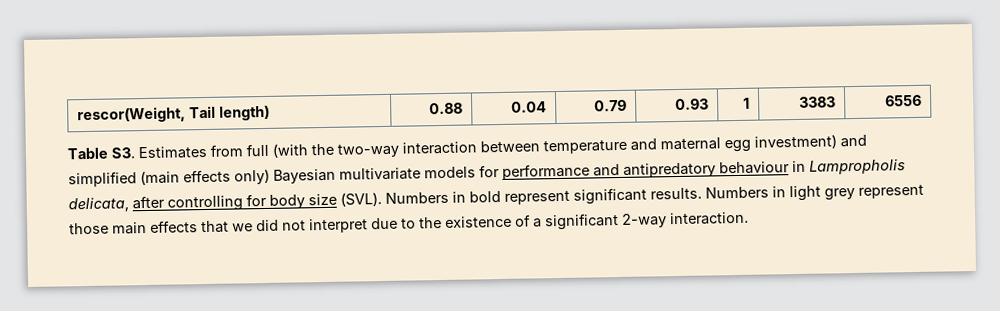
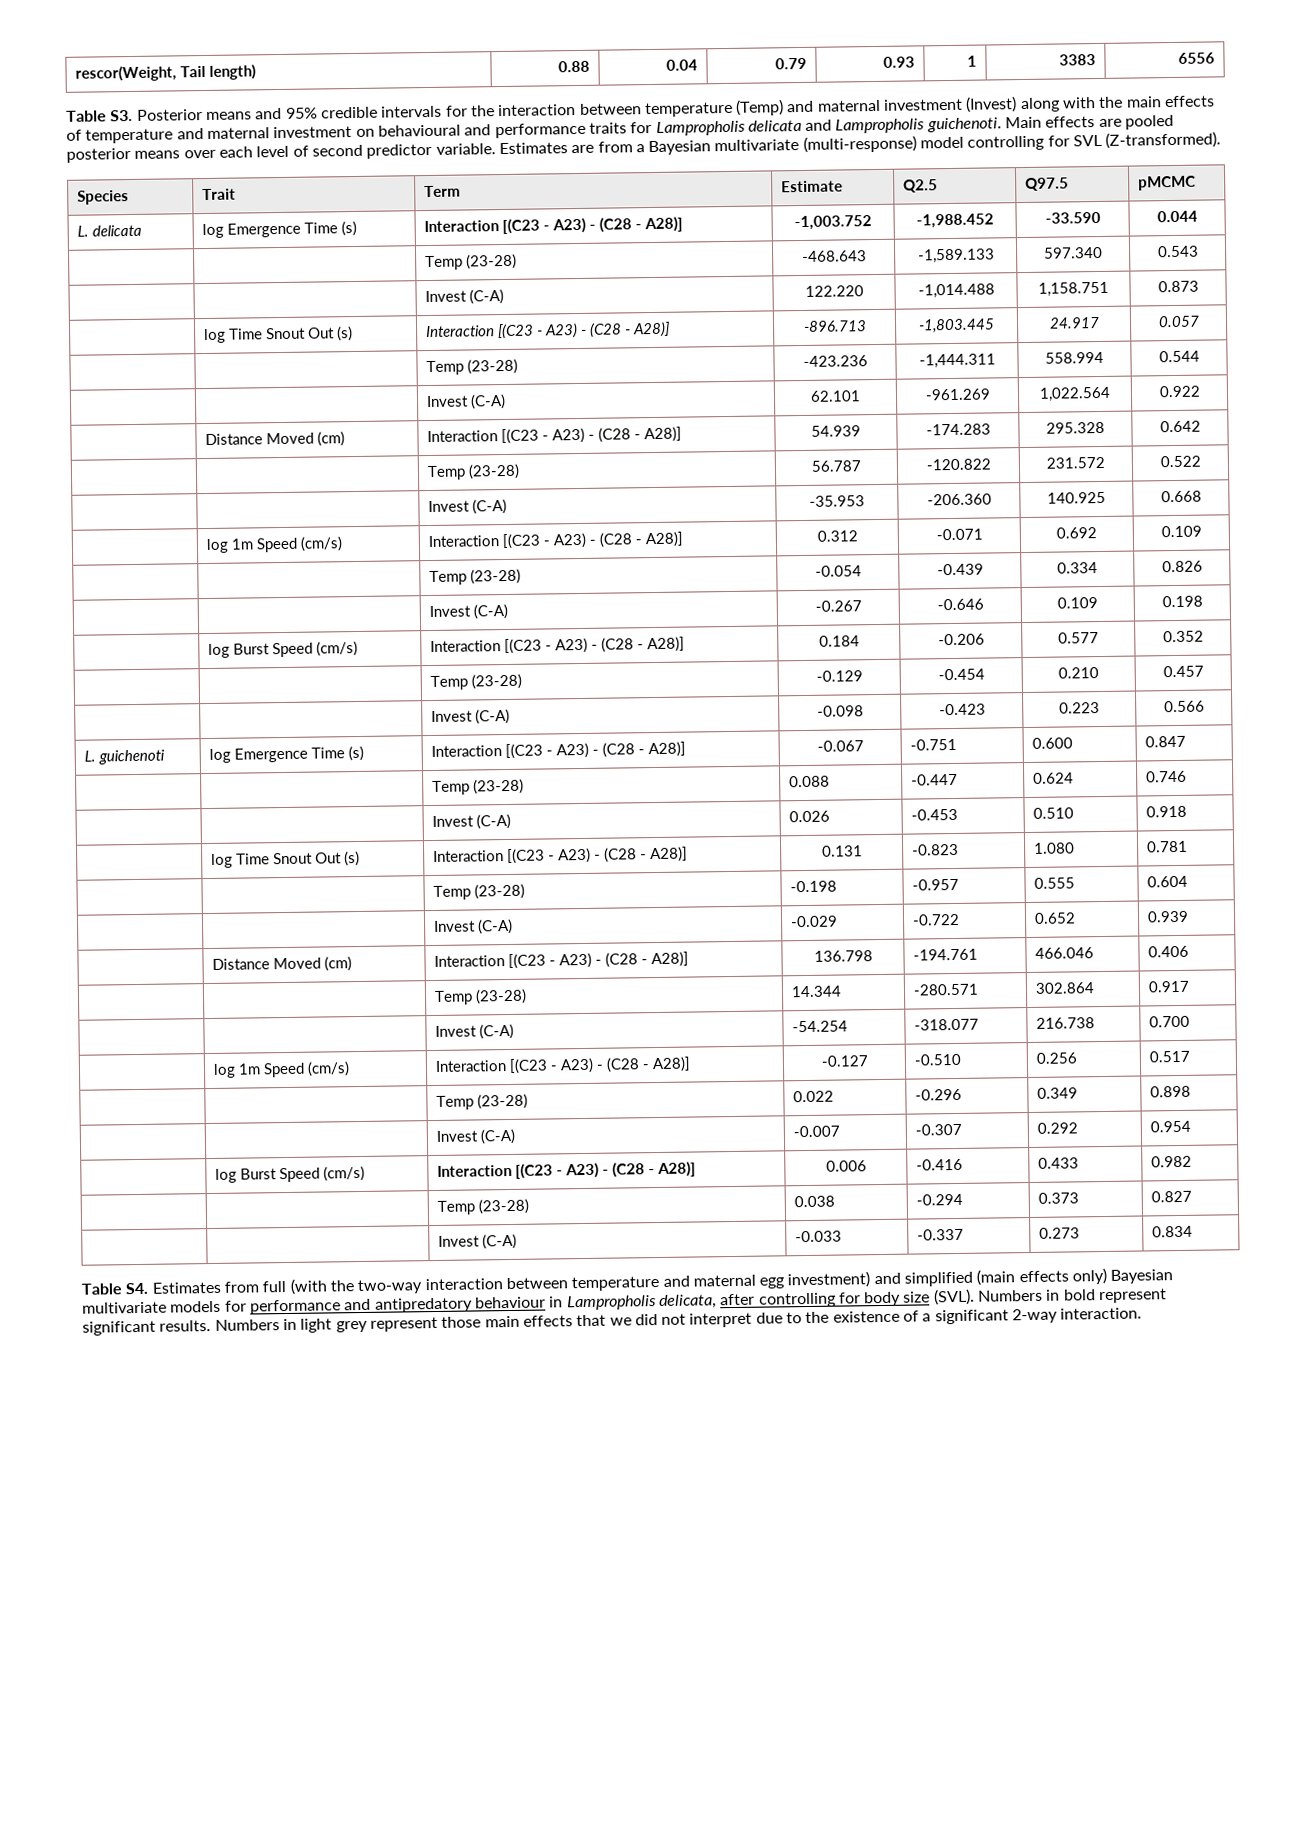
- Table S3. Estimates from full (with the two-way interaction between temperature and maternal egg investment) and simplified (main effects only) Bayesian multivariate models for performance and antipredatory behaviour in Lampropholis delicata, after controlling for body size (SVL).
+ Table S3. Posterior means and 95% credible intervals for the interaction between temperature (Temp) and maternal investment (Invest) along with the main effects of temperature and maternal investment on behavioural and performance traits for Lampropholis delicata and Lampropholis guichenoti. Main effects are pooled posterior means over each level of second predictor variable. Estimates are from a Bayesian multivariate (multi-response) model controlling for SVL (Z-transformed).
+ Species | Trait | Term | Estimate | Q2.5 | Q97.5 | pMCMC
+ L. delicata | log Emergence Time (s) | Interaction [(C23 - A23) - (C28 - A28)] | -1,003.752 | -1,988.452 | -33.590 | 0.044
+ | | Temp (23-28) | -468.643 | -1,589.133 | 597.340 | 0.543
+ | | Invest (C-A) | 122.220 | -1,014.488 | 1,158.751 | 0.873
+ | log Time Snout Out (s) | Interaction [(C23 - A23) - (C28 - A28)] | -896.713 | -1,803.445 | 24.917 | 0.057
+ | | Temp (23-28) | -423.236 | -1,444.311 | 558.994 | 0.544
+ | | Invest (C-A) | 62.101 | -961.269 | 1,022.564 | 0.922
+ | Distance Moved (cm) | Interaction [(C23 - A23) - (C28 - A28)] | 54.939 | -174.283 | 295.328 | 0.642
+ | | Temp (23-28) | 56.787 | -120.822 | 231.572 | 0.522
+ | | Invest (C-A) | -35.953 | -206.360 | 140.925 | 0.668
+ | log 1m Speed (cm/s) | Interaction [(C23 - A23) - (C28 - A28)] | 0.312 | -0.071 | 0.692 | 0.109
+ | | Temp (23-28) | -0.054 | -0.439 | 0.334 | 0.826
+ | | Invest (C-A) | -0.267 | -0.646 | 0.109 | 0.198
+ | log Burst Speed (cm/s) | Interaction [(C23 - A23) - (C28 - A28)] | 0.184 | -0.206 | 0.577 | 0.352
+ | | Temp (23-28) | -0.129 | -0.454 | 0.210 | 0.457
+ | | Invest (C-A) | -0.098 | -0.423 | 0.223 | 0.566
+ L. guichenoti | log Emergence Time (s) | Interaction [(C23 - A23) - (C28 - A28)] | -0.067 | -0.751 | 0.600 | 0.847
+ | | Temp (23-28) | 0.088 | -0.447 | 0.624 | 0.746
+ | | Invest (C-A) | 0.026 | -0.453 | 0.510 | 0.918
+ | log Time Snout Out (s) | Interaction [(C23 - A23) - (C28 - A28)] | 0.131 | -0.823 | 1.080 | 0.781
+ | | Temp (23-28) | -0.198 | -0.957 | 0.555 | 0.604
+ | | Invest (C-A) | -0.029 | -0.722 | 0.652 | 0.939
+ | Distance Moved (cm) | Interaction [(C23 - A23) - (C28 - A28)] | 136.798 | -194.761 | 466.046 | 0.406
+ | | Temp (23-28) | 14.344 | -280.571 | 302.864 | 0.917
+ | | Invest (C-A) | -54.254 | -318.077 | 216.738 | 0.700
+ | log 1m Speed (cm/s) | Interaction [(C23 - A23) - (C28 - A28)] | -0.127 | -0.510 | 0.256 | 0.517
+ | | Temp (23-28) | 0.022 | -0.296 | 0.349 | 0.898
+ | | Invest (C-A) | -0.007 | -0.307 | 0.292 | 0.954
+ | log Burst Speed (cm/s) | Interaction [(C23 - A23) - (C28 - A28)] | 0.006 | -0.416 | 0.433 | 0.982
+ | | Temp (23-28) | 0.038 | -0.294 | 0.373 | 0.827
+ | | Invest (C-A) | -0.033 | -0.337 | 0.273 | 0.834
+ Table S4. Estimates from full (with the two-way interaction between temperature and maternal egg investment) and simplified (main effects only) Bayesian multivariate models for performance and antipredatory behaviour in Lampropholis delicata, after controlling for body size (SVL).

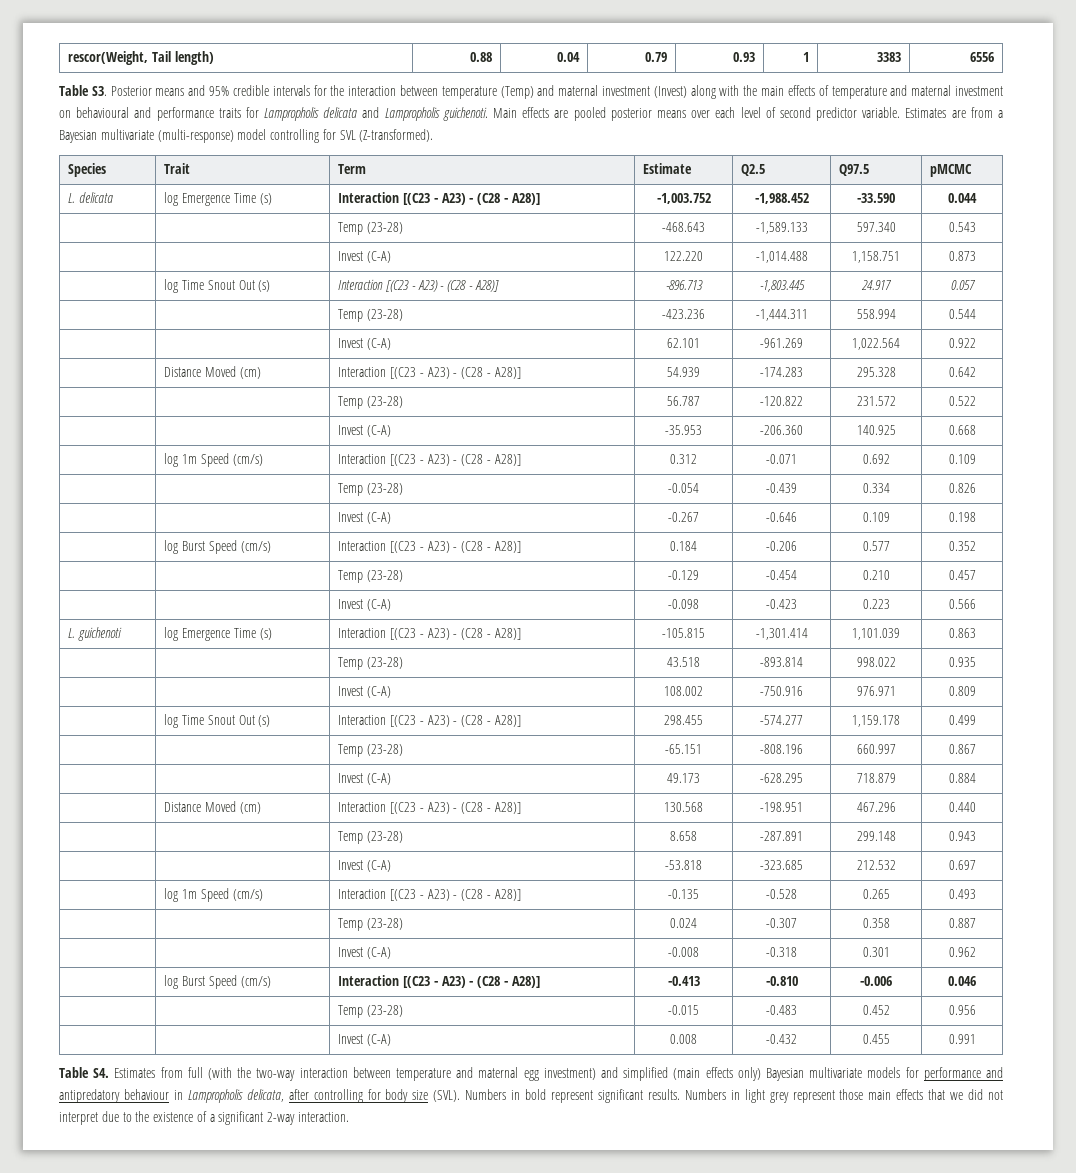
- L. guichenoti | log Emergence Time (s) | Interaction [(C23 - A23) - (C28 - A28)] | -0.067 | -0.751 | 0.600 | 0.847
- | | Temp (23-28) | 0.088 | -0.447 | 0.624 | 0.746
- | | Invest (C-A) | 0.026 | -0.453 | 0.510 | 0.918
+ L. guichenoti | log Emergence Time (s) | Interaction [(C23 - A23) - (C28 - A28)] | -105.815 | -1,301.414 | 1,101.039 | 0.863
+ | | Temp (23-28) | 43.518 | -893.814 | 998.022 | 0.935
+ | | Invest (C-A) | 108.002 | -750.916 | 976.971 | 0.809
- | log Time Snout Out (s) | Interaction [(C23 - A23) - (C28 - A28)] | 0.131 | -0.823 | 1.080 | 0.781
- | | Temp (23-28) | -0.198 | -0.957 | 0.555 | 0.604
- | | Invest (C-A) | -0.029 | -0.722 | 0.652 | 0.939
+ | log Time Snout Out (s) | Interaction [(C23 - A23) - (C28 - A28)] | 298.455 | -574.277 | 1,159.178 | 0.499
+ | | Temp (23-28) | -65.151 | -808.196 | 660.997 | 0.867
+ | | Invest (C-A) | 49.173 | -628.295 | 718.879 | 0.884
- | Distance Moved (cm) | Interaction [(C23 - A23) - (C28 - A28)] | 136.798 | -194.761 | 466.046 | 0.406
- | | Temp (23-28) | 14.344 | -280.571 | 302.864 | 0.917
- | | Invest (C-A) | -54.254 | -318.077 | 216.738 | 0.700
+ | Distance Moved (cm) | Interaction [(C23 - A23) - (C28 - A28)] | 130.568 | -198.951 | 467.296 | 0.440
+ | | Temp (23-28) | 8.658 | -287.891 | 299.148 | 0.943
+ | | Invest (C-A) | -53.818 | -323.685 | 212.532 | 0.697
- | log 1m Speed (cm/s) | Interaction [(C23 - A23) - (C28 - A28)] | -0.127 | -0.510 | 0.256 | 0.517
- | | Temp (23-28) | 0.022 | -0.296 | 0.349 | 0.898
- | | Invest (C-A) | -0.007 | -0.307 | 0.292 | 0.954
+ | log 1m Speed (cm/s) | Interaction [(C23 - A23) - (C28 - A28)] | -0.135 | -0.528 | 0.265 | 0.493
+ | | Temp (23-28) | 0.024 | -0.307 | 0.358 | 0.887
+ | | Invest (C-A) | -0.008 | -0.318 | 0.301 | 0.962
- | log Burst Speed (cm/s) | Interaction [(C23 - A23) - (C28 - A28)] | 0.006 | -0.416 | 0.433 | 0.982
- | | Temp (23-28) | 0.038 | -0.294 | 0.373 | 0.827
- | | Invest (C-A) | -0.033 | -0.337 | 0.273 | 0.834
+ | log Burst Speed (cm/s) | Interaction [(C23 - A23) - (C28 - A28)] | -0.413 | -0.810 | -0.006 | 0.046
+ | | Temp (23-28) | -0.015 | -0.483 | 0.452 | 0.956
+ | | Invest (C-A) | 0.008 | -0.432 | 0.455 | 0.991

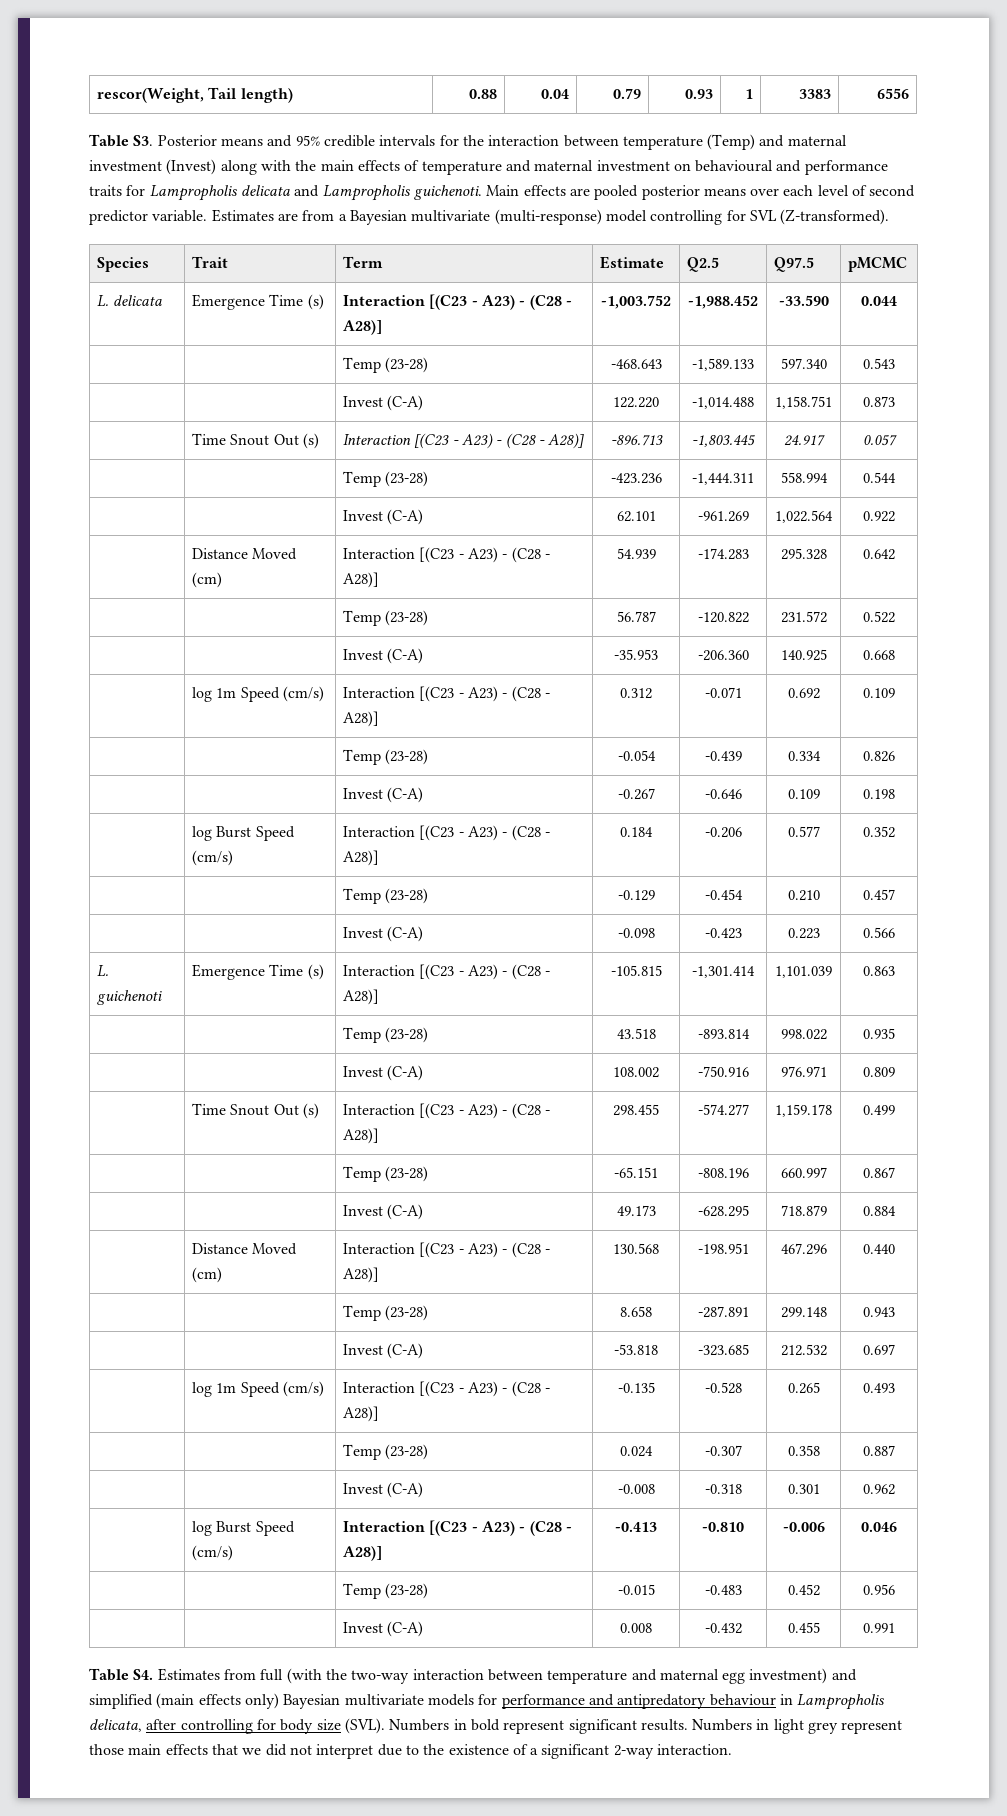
- L. delicata | log Emergence Time (s) | Interaction [(C23 - A23) - (C28 - A28)] | -1,003.752 | -1,988.452 | -33.590 | 0.044
+ L. delicata | Emergence Time (s) | Interaction [(C23 - A23) - (C28 - A28)] | -1,003.752 | -1,988.452 | -33.590 | 0.044
- | log Time Snout Out (s) | Interaction [(C23 - A23) - (C28 - A28)] | -896.713 | -1,803.445 | 24.917 | 0.057
+ | Time Snout Out (s) | Interaction [(C23 - A23) - (C28 - A28)] | -896.713 | -1,803.445 | 24.917 | 0.057
- L. guichenoti | log Emergence Time (s) | Interaction [(C23 - A23) - (C28 - A28)] | -105.815 | -1,301.414 | 1,101.039 | 0.863
+ L. guichenoti | Emergence Time (s) | Interaction [(C23 - A23) - (C28 - A28)] | -105.815 | -1,301.414 | 1,101.039 | 0.863
- | log Time Snout Out (s) | Interaction [(C23 - A23) - (C28 - A28)] | 298.455 | -574.277 | 1,159.178 | 0.499
+ | Time Snout Out (s) | Interaction [(C23 - A23) - (C28 - A28)] | 298.455 | -574.277 | 1,159.178 | 0.499

